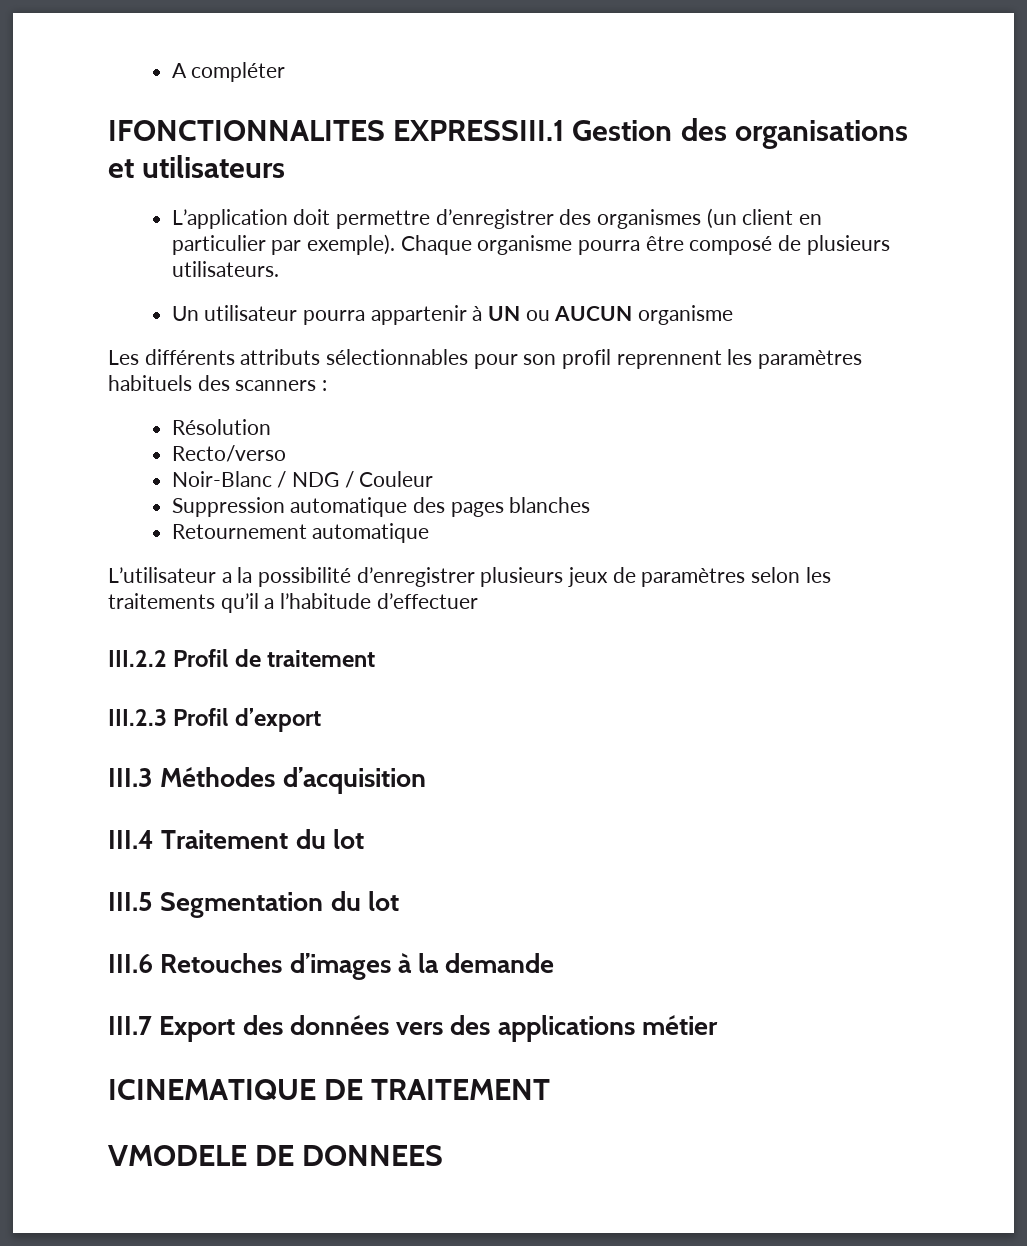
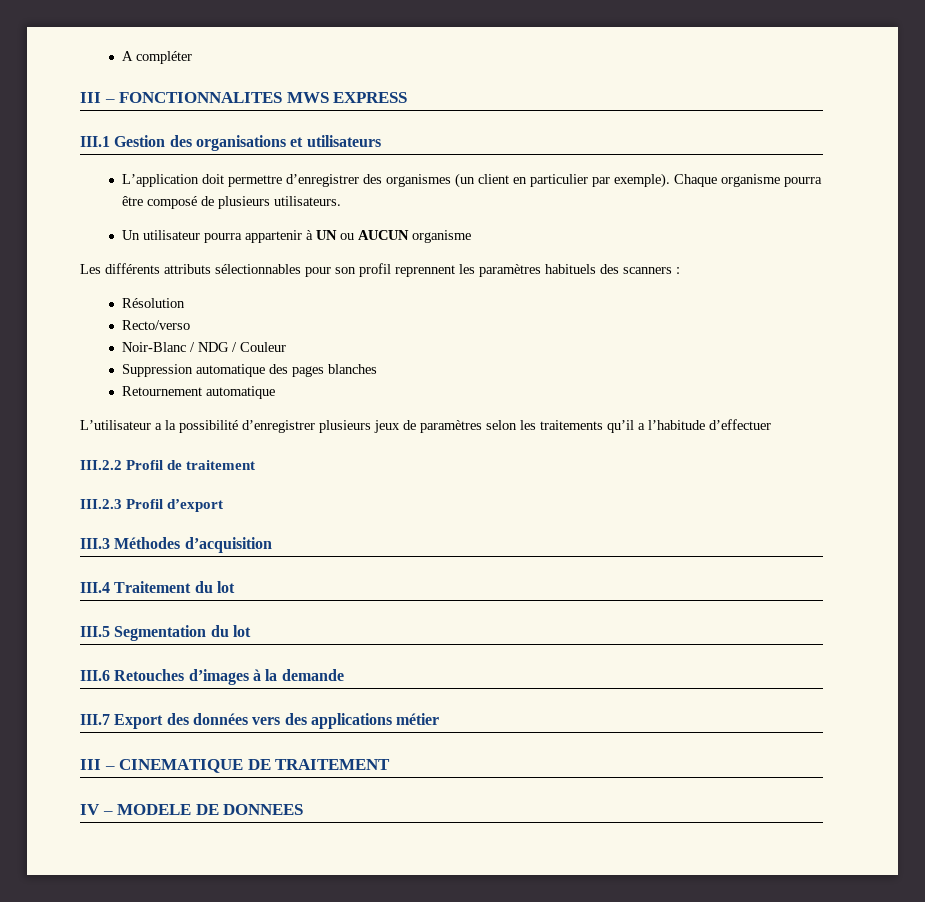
- IFONCTIONNALITES EXPRESSIII.1 Gestion des organisations et utilisateurs
+ III – FONCTIONNALITES MWS EXPRESS
+ III.1 Gestion des organisations et utilisateurs
- ICINEMATIQUE DE TRAITEMENT
+ III – CINEMATIQUE DE TRAITEMENT
- VMODELE DE DONNEES
+ IV – MODELE DE DONNEES

